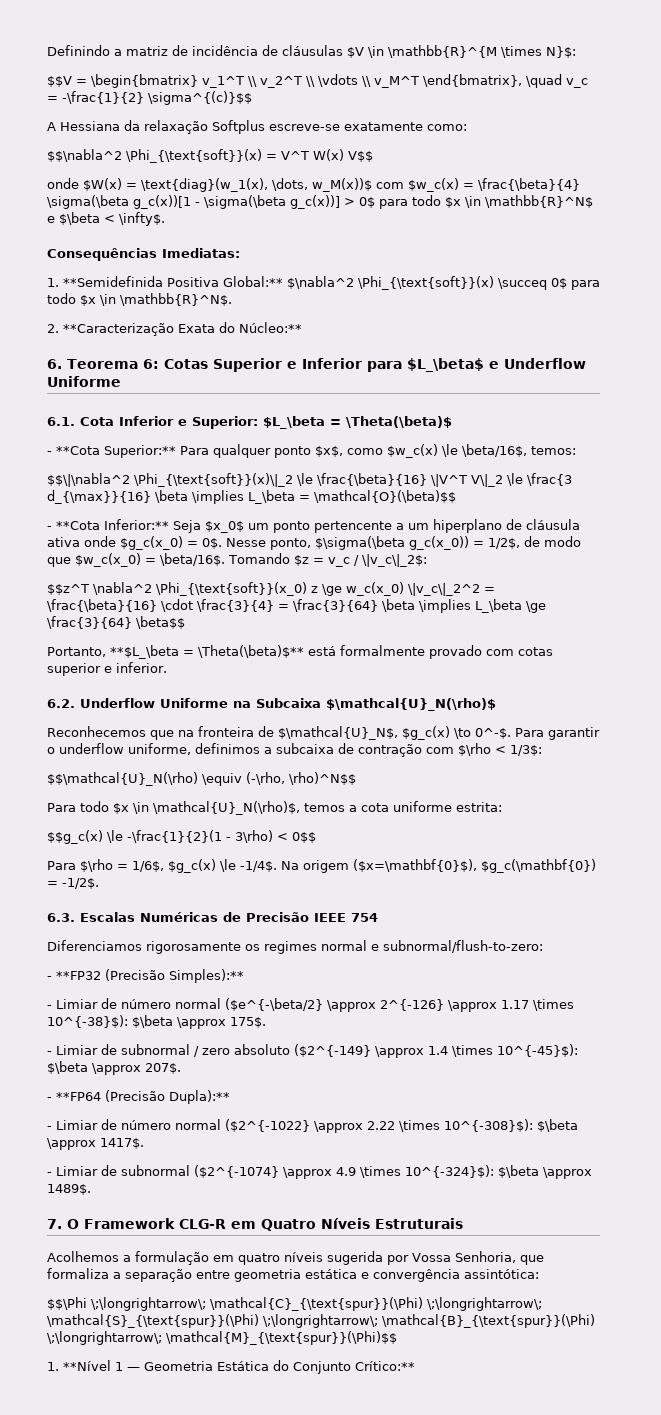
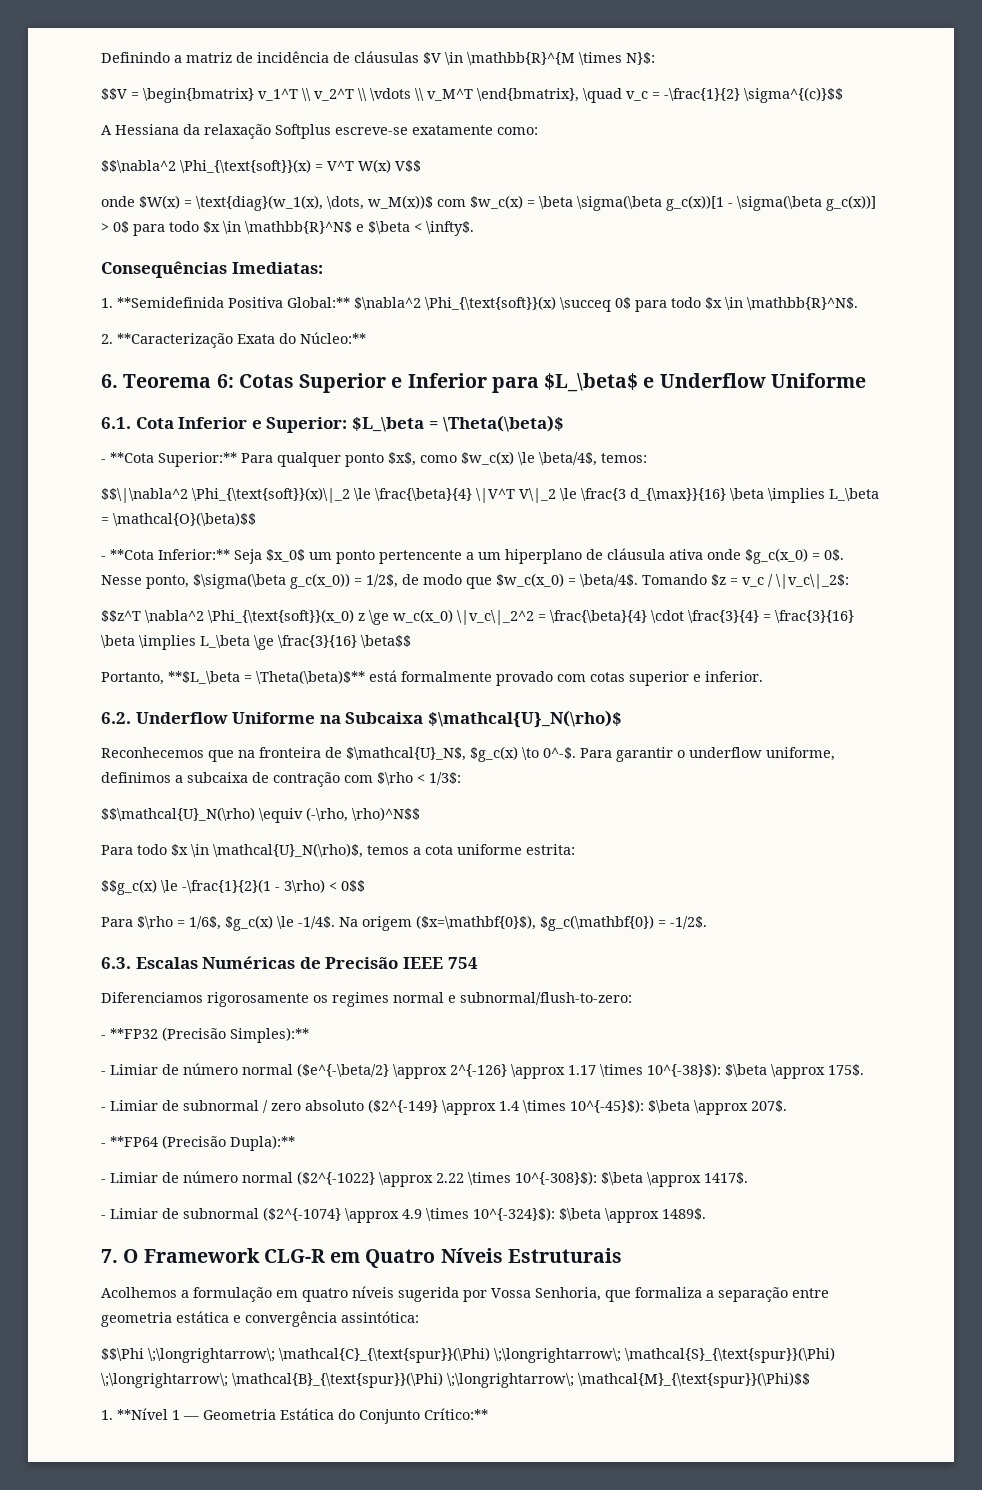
- onde $W(x) = \text{diag}(w_1(x), \dots, w_M(x))$ com $w_c(x) = \frac{\beta}{4} \sigma(\beta g_c(x))[1 - \sigma(\beta g_c(x))] > 0$ para todo $x \in \mathbb{R}^N$ e $\beta < \infty$.
+ onde $W(x) = \text{diag}(w_1(x), \dots, w_M(x))$ com $w_c(x) = \beta \sigma(\beta g_c(x))[1 - \sigma(\beta g_c(x))] > 0$ para todo $x \in \mathbb{R}^N$ e $\beta < \infty$.
- - **Cota Superior:** Para qualquer ponto $x$, como $w_c(x) \le \beta/16$, temos:
+ - **Cota Superior:** Para qualquer ponto $x$, como $w_c(x) \le \beta/4$, temos:
- $$\|\nabla^2 \Phi_{\text{soft}}(x)\|_2 \le \frac{\beta}{16} \|V^T V\|_2 \le \frac{3 d_{\max}}{16} \beta \implies L_\beta = \mathcal{O}(\beta)$$
+ $$\|\nabla^2 \Phi_{\text{soft}}(x)\|_2 \le \frac{\beta}{4} \|V^T V\|_2 \le \frac{3 d_{\max}}{16} \beta \implies L_\beta = \mathcal{O}(\beta)$$
- Nesse ponto, $\sigma(\beta g_c(x_0)) = 1/2$, de modo que $w_c(x_0) = \beta/16$.
+ Nesse ponto, $\sigma(\beta g_c(x_0)) = 1/2$, de modo que $w_c(x_0) = \beta/4$.
- $$z^T \nabla^2 \Phi_{\text{soft}}(x_0) z \ge w_c(x_0) \|v_c\|_2^2 = \frac{\beta}{16} \cdot \frac{3}{4} = \frac{3}{64} \beta \implies L_\beta \ge \frac{3}{64} \beta$$
+ $$z^T \nabla^2 \Phi_{\text{soft}}(x_0) z \ge w_c(x_0) \|v_c\|_2^2 = \frac{\beta}{4} \cdot \frac{3}{4} = \frac{3}{16} \beta \implies L_\beta \ge \frac{3}{16} \beta$$

